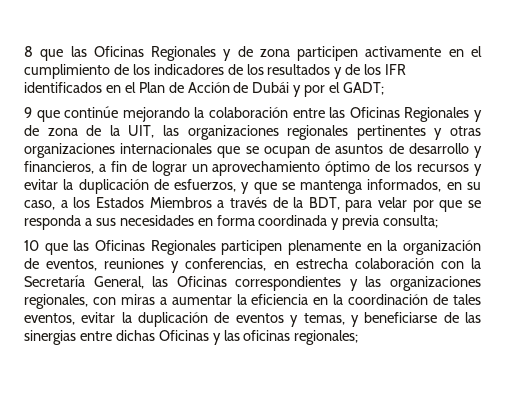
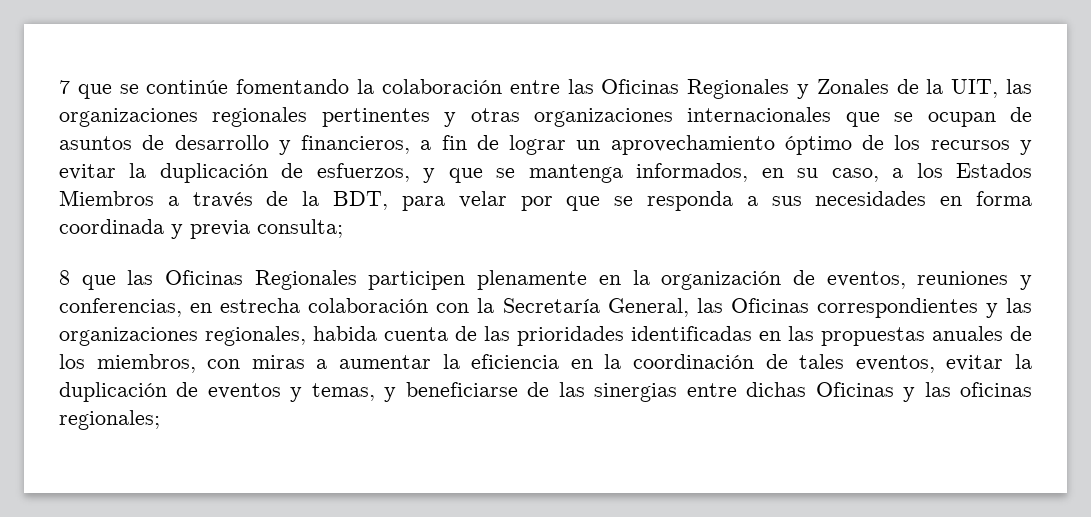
- 8 que las Oficinas Regionales y de zona participen activamente en el cumplimiento de los indicadores de los resultados y de los IFR identificados en el Plan de Acción de Dubái y por el GADT;
- 9 que continúe mejorando la colaboración entre las Oficinas Regionales y de zona de la UIT, las organizaciones regionales pertinentes y otras organizaciones internacionales que se ocupan de asuntos de desarrollo y financieros, a fin de lograr un aprovechamiento óptimo de los recursos y evitar la duplicación de esfuerzos, y que se mantenga informados, en su caso, a los Estados Miembros a través de la BDT, para velar por que se responda a sus necesidades en forma coordinada y previa consulta;
+ 7 que se continúe fomentando la colaboración entre las Oficinas Regionales y Zonales de la UIT, las organizaciones regionales pertinentes y otras organizaciones internacionales que se ocupan de asuntos de desarrollo y financieros, a fin de lograr un aprovechamiento óptimo de los recursos y evitar la duplicación de esfuerzos, y que se mantenga informados, en su caso, a los Estados Miembros a través de la BDT, para velar por que se responda a sus necesidades en forma coordinada y previa consulta;
- 10 que las Oficinas Regionales participen plenamente en la organización de eventos, reuniones y conferencias, en estrecha colaboración con la Secretaría General, las Oficinas correspondientes y las organizaciones regionales, con miras a aumentar la eficiencia en la coordinación de tales eventos, evitar la duplicación de eventos y temas, y beneficiarse de las sinergias entre dichas Oficinas y las oficinas regionales;
+ 8 que las Oficinas Regionales participen plenamente en la organización de eventos, reuniones y conferencias, en estrecha colaboración con la Secretaría General, las Oficinas correspondientes y las organizaciones regionales, habida cuenta de las prioridades identificadas en las propuestas anuales de los miembros, con miras a aumentar la eficiencia en la coordinación de tales eventos, evitar la duplicación de eventos y temas, y beneficiarse de las sinergias entre dichas Oficinas y las oficinas regionales;

